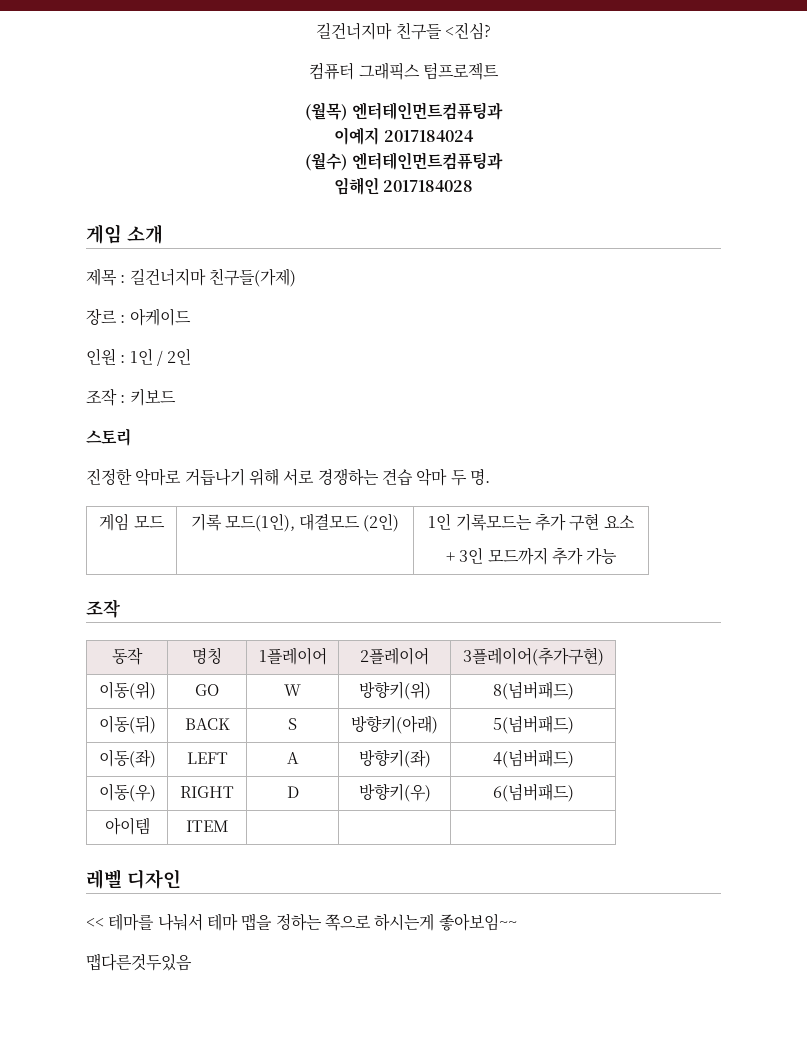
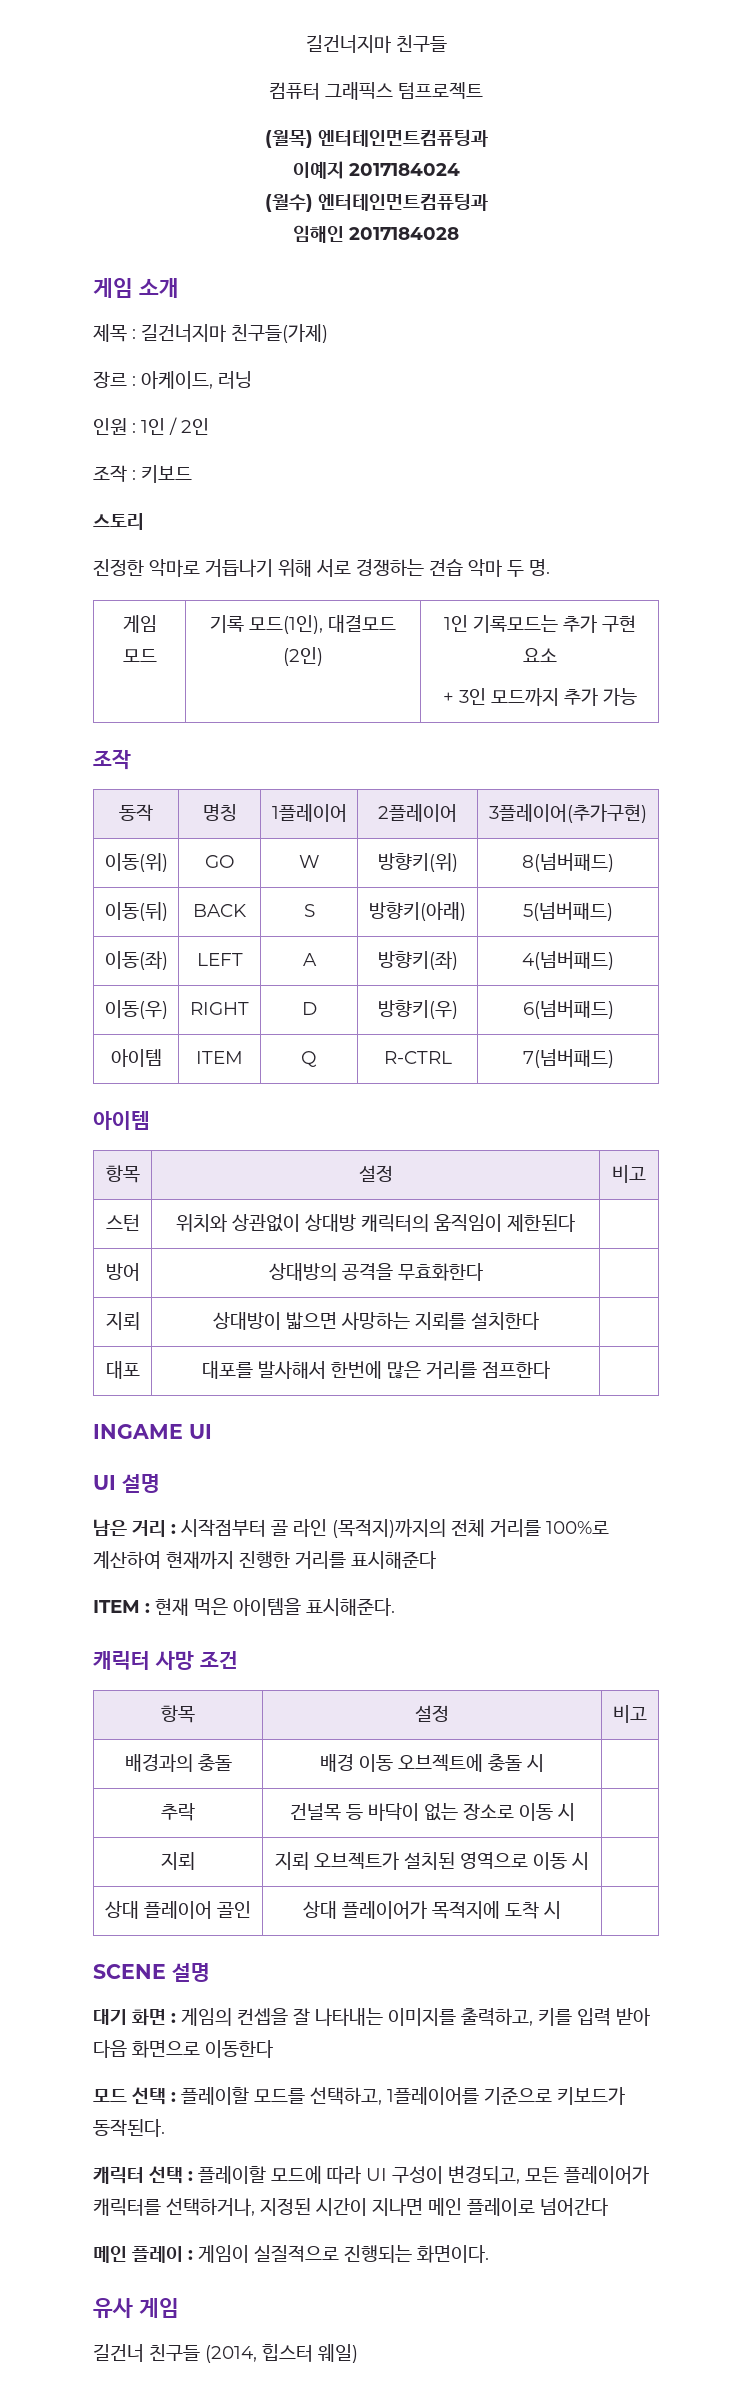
- 길건너지마 친구들 <진심?
+ 길건너지마 친구들
- 장르 : 아케이드
+ 장르 : 아케이드, 러닝
- 아이템 | ITEM | | |
- 레벨 디자인
- << 테마를 나눠서 테마 맵을 정하는 쪽으로 하시는게 좋아보임~~
- 맵다른것두있음
+ 아이템 | ITEM | Q | R-CTRL | 7(넘버패드)
+ 아이템
+ 항목 | 설정 | 비고
+ 스턴 | 위치와 상관없이 상대방 캐릭터의 움직임이 제한된다 |
+ 방어 | 상대방의 공격을 무효화한다 |
+ 지뢰 | 상대방이 밟으면 사망하는 지뢰를 설치한다 |
+ 대포 | 대포를 발사해서 한번에 많은 거리를 점프한다 |
+ INGAME UI
+ UI 설명
+ 남은 거리 : 시작점부터 골 라인 (목적지)까지의 전체 거리를 100%로 계산하여 현재까지 진행한 거리를 표시해준다
+ ITEM : 현재 먹은 아이템을 표시해준다.
+ 캐릭터 사망 조건
+ 항목 | 설정 | 비고
+ 배경과의 충돌 | 배경 이동 오브젝트에 충돌 시 |
+ 추락 | 건널목 등 바닥이 없는 장소로 이동 시 |
+ 지뢰 | 지뢰 오브젝트가 설치된 영역으로 이동 시 |
+ 상대 플레이어 골인 | 상대 플레이어가 목적지에 도착 시 |
+ SCENE 설명
+ 대기 화면 : 게임의 컨셉을 잘 나타내는 이미지를 출력하고, 키를 입력 받아 다음 화면으로 이동한다
+ 모드 선택 : 플레이할 모드를 선택하고, 1플레이어를 기준으로 키보드가 동작된다.
+ 캐릭터 선택 : 플레이할 모드에 따라 UI 구성이 변경되고, 모든 플레이어가 캐릭터를 선택하거나, 지정된 시간이 지나면 메인 플레이로 넘어간다
+ 메인 플레이 : 게임이 실질적으로 진행되는 화면이다.
+ 유사 게임
+ 길건너 친구들 (2014, 힙스터 웨일)

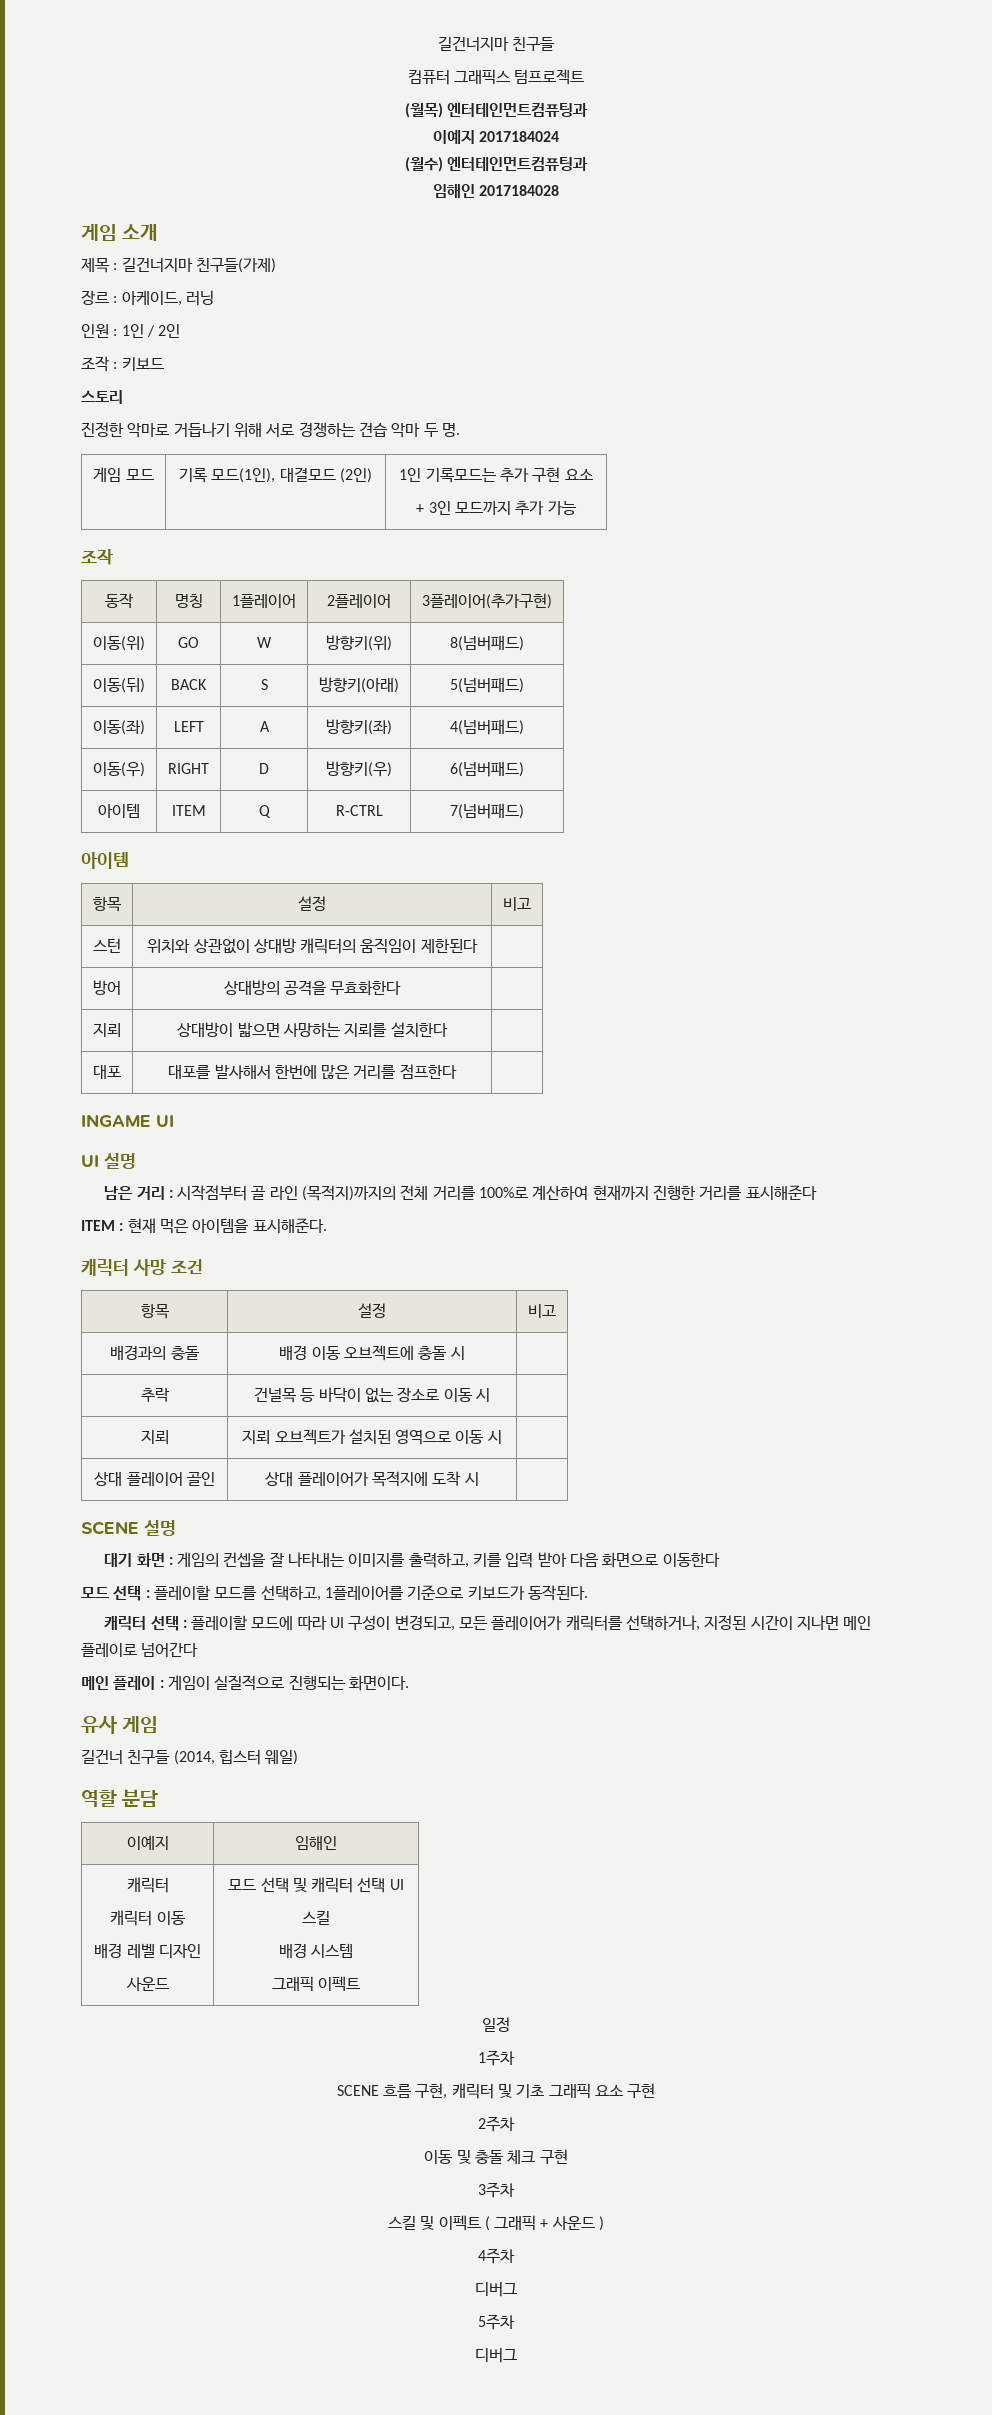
+ 역할 분담
+ 이예지 | 임해인
+ 캐릭터
+ 캐릭터 이동
+ 배경 레벨 디자인
+ 사운드 | 모드 선택 및 캐릭터 선택 UI
+ 스킬
+ 배경 시스템
+ 그래픽 이펙트
+ 일정
+ 1주차
+ SCENE 흐름 구현, 캐릭터 및 기초 그래픽 요소 구현
+ 2주차
+ 이동 및 충돌 체크 구현
+ 3주차
+ 스킬 및 이펙트 ( 그래픽 + 사운드 )
+ 4주차
+ 디버그
+ 5주차
+ 디버그

